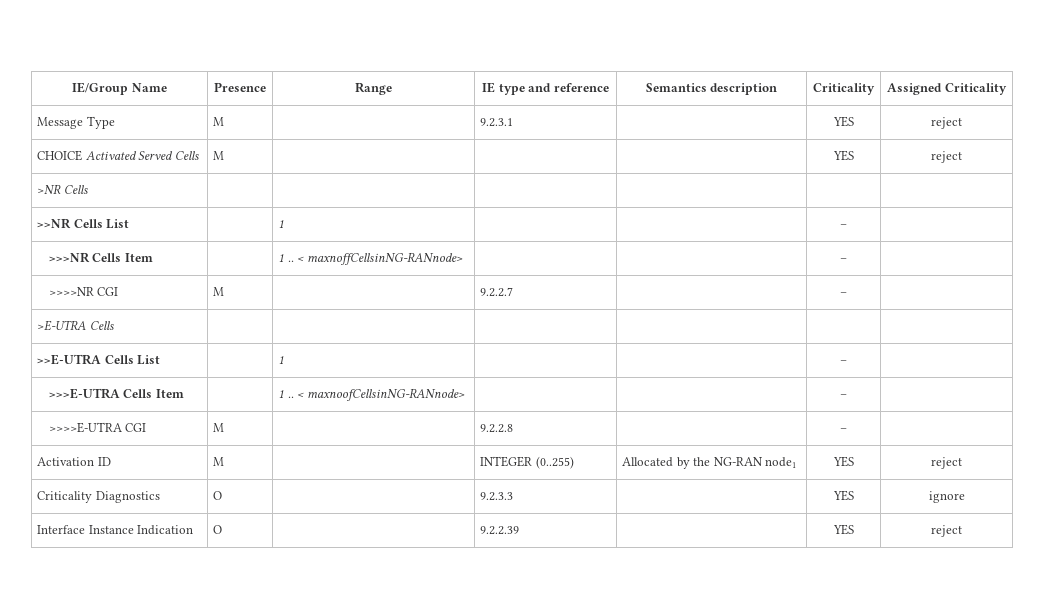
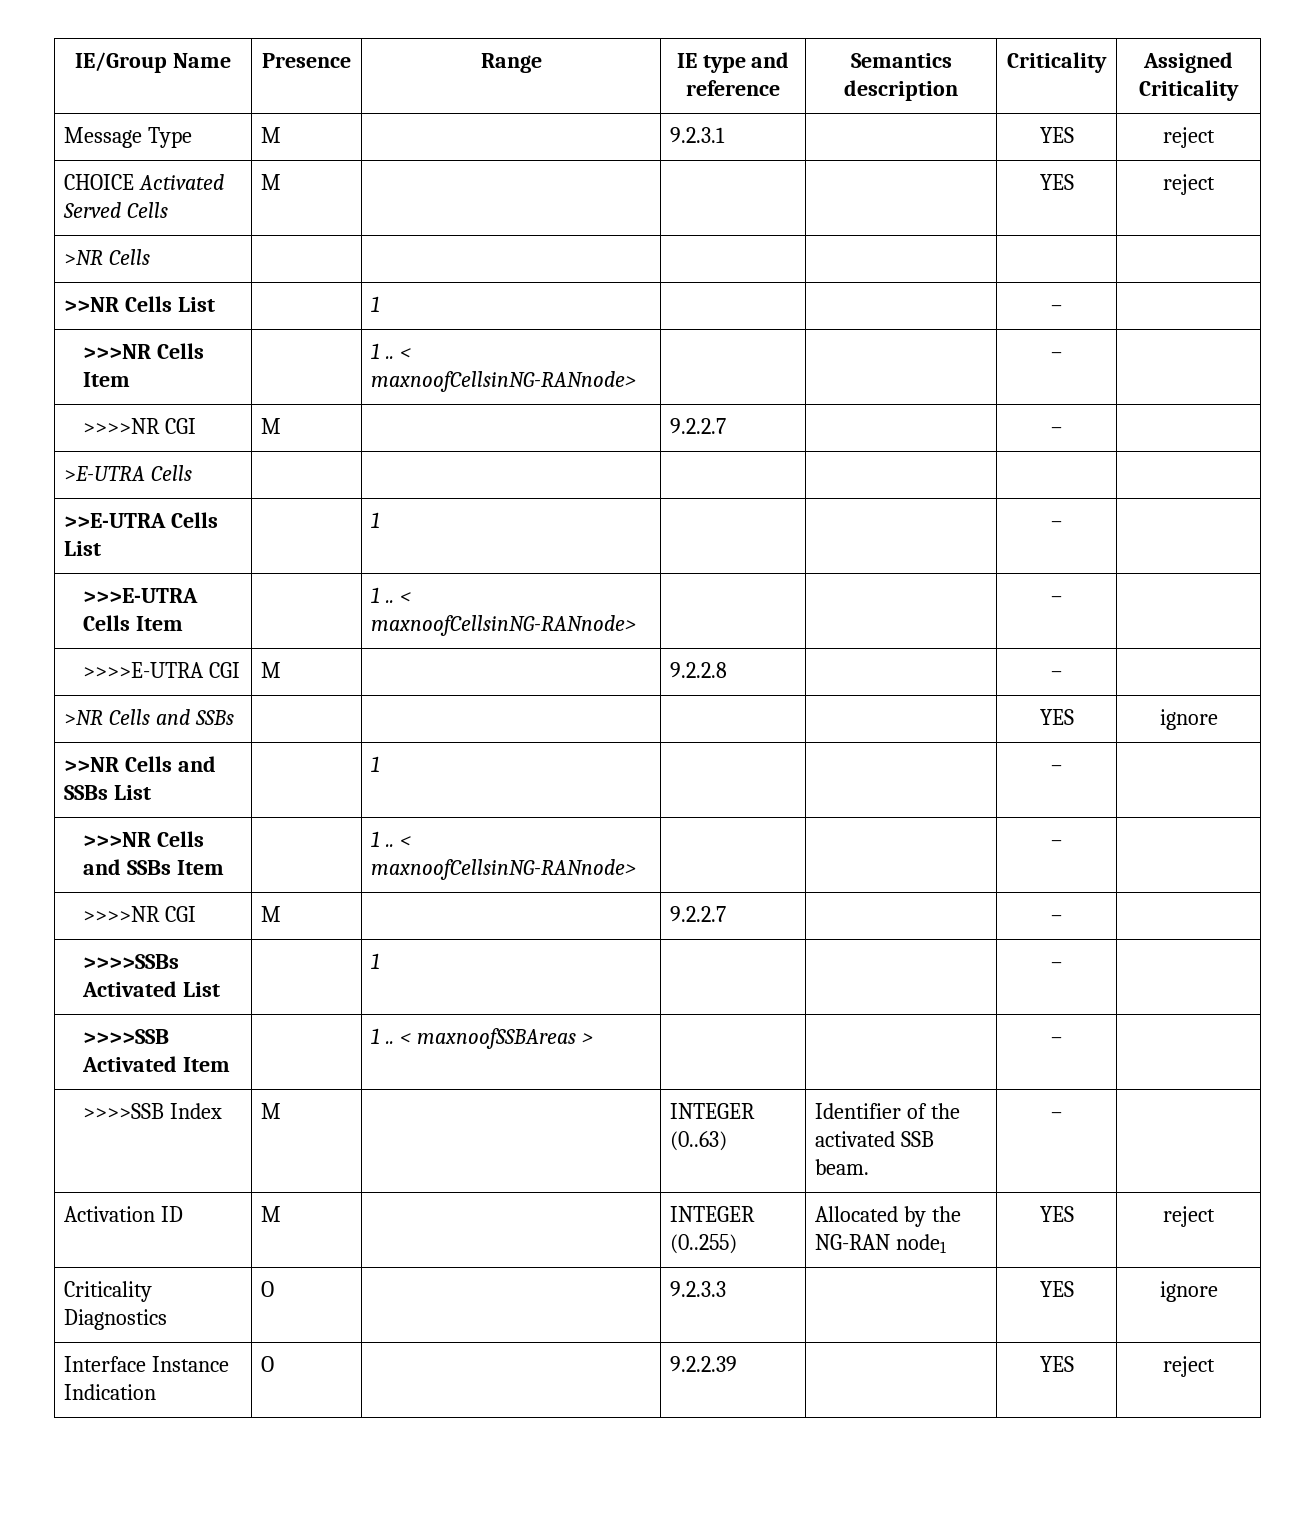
- >>>NR Cells Item | | 1 .. < maxnoffCellsinNG-RANnode> | | | – |
+ >>>NR Cells Item | | 1 .. < maxnoofCellsinNG-RANnode> | | | – |
+ >NR Cells and SSBs | | | | | YES | ignore
+ >>NR Cells and SSBs List | | 1 | | | – |
+ >>>NR Cells and SSBs Item | | 1 .. < maxnoofCellsinNG-RANnode> | | | – |
+ >>>>NR CGI | M | | 9.2.2.7 | | – |
+ >>>>SSBs Activated List | | 1 | | | – |
+ >>>>SSB Activated Item | | 1 .. < maxnoofSSBAreas > | | | – |
+ >>>>SSB Index | M | | INTEGER (0..63) | Identifier of the activated SSB beam. | – |

